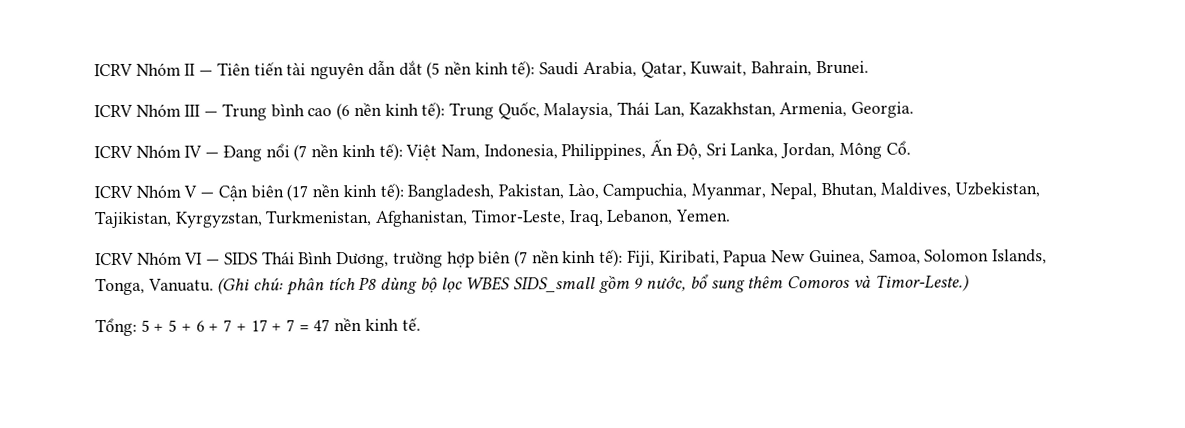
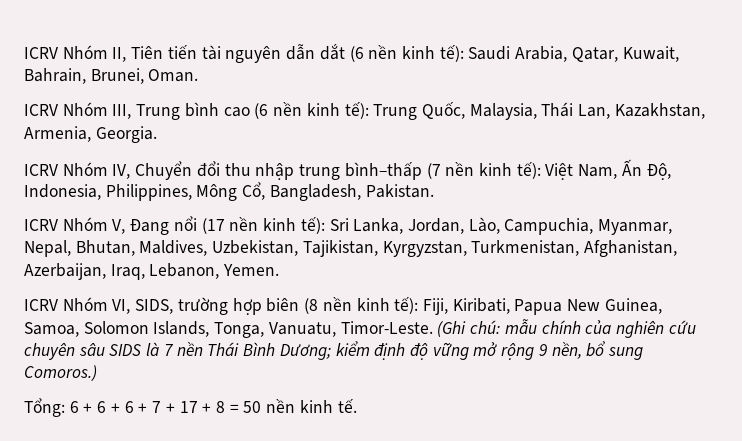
- ICRV Nhóm II — Tiên tiến tài nguyên dẫn dắt (5 nền kinh tế): Saudi Arabia, Qatar, Kuwait, Bahrain, Brunei.
- ICRV Nhóm III — Trung bình cao (6 nền kinh tế): Trung Quốc, Malaysia, Thái Lan, Kazakhstan, Armenia, Georgia.
+ ICRV Nhóm II, Tiên tiến tài nguyên dẫn dắt (6 nền kinh tế): Saudi Arabia, Qatar, Kuwait, Bahrain, Brunei, Oman.
+ ICRV Nhóm III, Trung bình cao (6 nền kinh tế): Trung Quốc, Malaysia, Thái Lan, Kazakhstan, Armenia, Georgia.
- ICRV Nhóm IV — Đang nổi (7 nền kinh tế): Việt Nam, Indonesia, Philippines, Ấn Độ, Sri Lanka, Jordan, Mông Cổ.
- ICRV Nhóm V — Cận biên (17 nền kinh tế): Bangladesh, Pakistan, Lào, Campuchia, Myanmar, Nepal, Bhutan, Maldives, Uzbekistan, Tajikistan, Kyrgyzstan, Turkmenistan, Afghanistan, Timor-Leste, Iraq, Lebanon, Yemen.
+ ICRV Nhóm IV, Chuyển đổi thu nhập trung bình–thấp (7 nền kinh tế): Việt Nam, Ấn Độ, Indonesia, Philippines, Mông Cổ, Bangladesh, Pakistan.
+ ICRV Nhóm V, Đang nổi (17 nền kinh tế): Sri Lanka, Jordan, Lào, Campuchia, Myanmar, Nepal, Bhutan, Maldives, Uzbekistan, Tajikistan, Kyrgyzstan, Turkmenistan, Afghanistan, Azerbaijan, Iraq, Lebanon, Yemen.
- ICRV Nhóm VI — SIDS Thái Bình Dương, trường hợp biên (7 nền kinh tế): Fiji, Kiribati, Papua New Guinea, Samoa, Solomon Islands, Tonga, Vanuatu. (Ghi chú: phân tích P8 dùng bộ lọc WBES SIDS_small gồm 9 nước, bổ sung thêm Comoros và Timor-Leste.)
- Tổng: 5 + 5 + 6 + 7 + 17 + 7 = 47 nền kinh tế.
+ ICRV Nhóm VI, SIDS, trường hợp biên (8 nền kinh tế): Fiji, Kiribati, Papua New Guinea, Samoa, Solomon Islands, Tonga, Vanuatu, Timor-Leste. (Ghi chú: mẫu chính của nghiên cứu chuyên sâu SIDS là 7 nền Thái Bình Dương; kiểm định độ vững mở rộng 9 nền, bổ sung Comoros.)
+ Tổng: 6 + 6 + 6 + 7 + 17 + 8 = 50 nền kinh tế.

